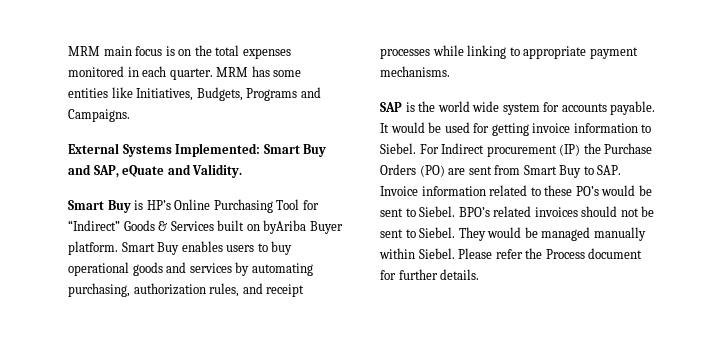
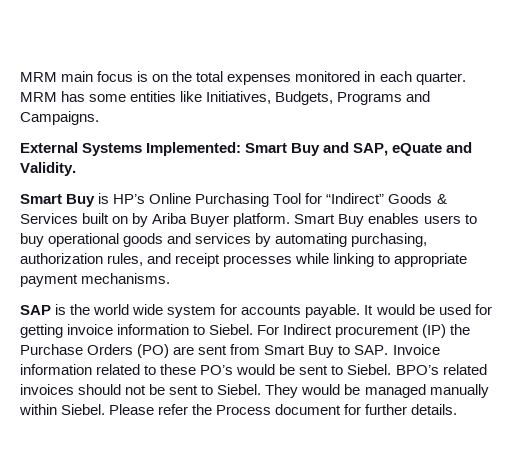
- Smart Buy is HP’s Online Purchasing Tool for “Indirect” Goods & Services built on byAriba Buyer platform.
+ Smart Buy is HP’s Online Purchasing Tool for “Indirect” Goods & Services built on by Ariba Buyer platform.

